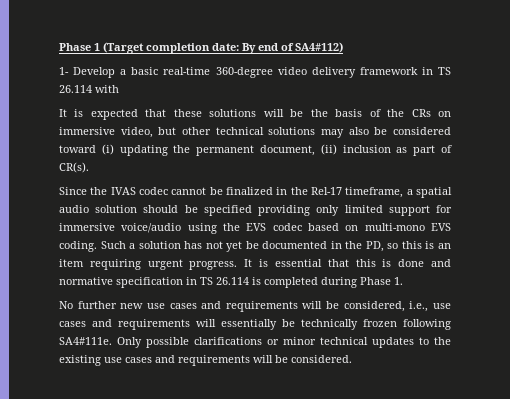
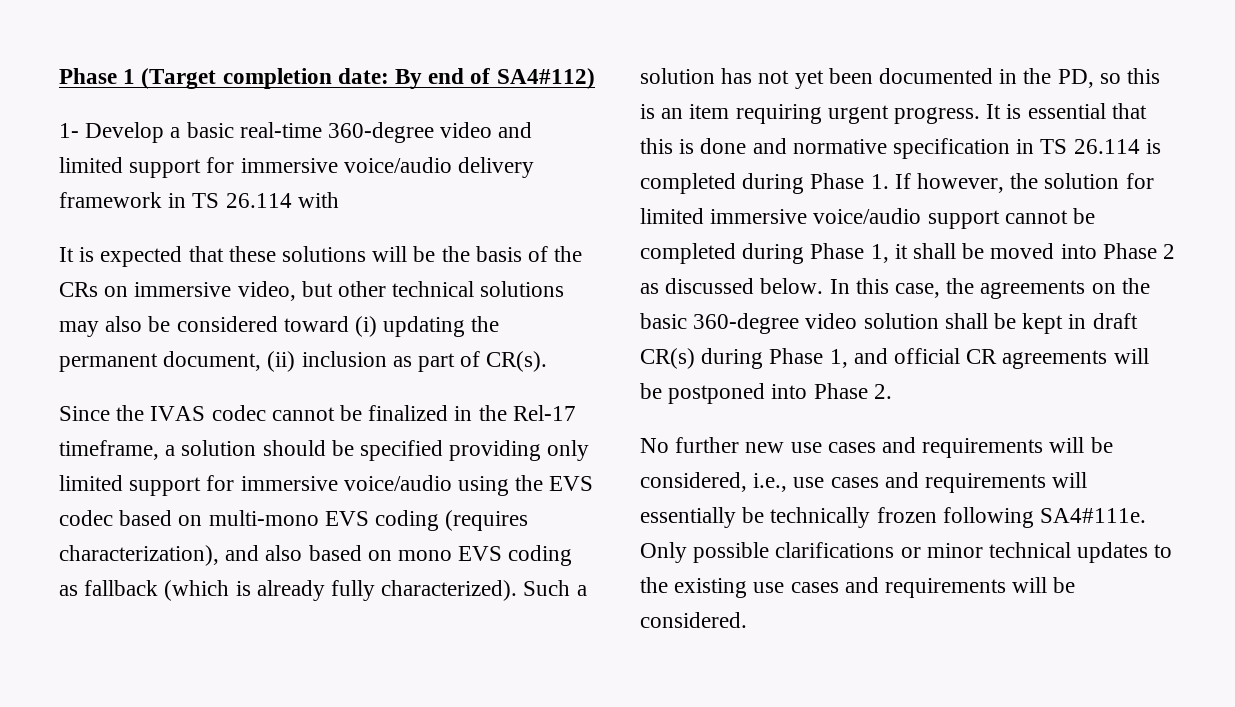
- 1- Develop a basic real-time 360-degree video delivery framework in TS 26.114 with
+ 1- Develop a basic real-time 360-degree video and limited support for immersive voice/audio delivery framework in TS 26.114 with
- Since the IVAS codec cannot be finalized in the Rel-17 timeframe, a spatial audio solution should be specified providing only limited support for immersive voice/audio using the EVS codec based on multi-mono EVS coding.
+ Since the IVAS codec cannot be finalized in the Rel-17 timeframe, a solution should be specified providing only limited support for immersive voice/audio using the EVS codec based on multi-mono EVS coding (requires characterization), and also based on mono EVS coding as fallback (which is already fully characterized).
- Such a solution has not yet be documented in the PD, so this is an item requiring urgent progress.
+ Such a solution has not yet been documented in the PD, so this is an item requiring urgent progress.
- It is essential that this is done and normative specification in TS 26.114 is completed during Phase 1.
+ It is essential that this is done and normative specification in TS 26.114 is completed during Phase 1. If however, the solution for limited immersive voice/audio support cannot be completed during Phase 1, it shall be moved into Phase 2 as discussed below. In this case, the agreements on the basic 360-degree video solution shall be kept in draft CR(s) during Phase 1, and official CR agreements will be postponed into Phase 2.

